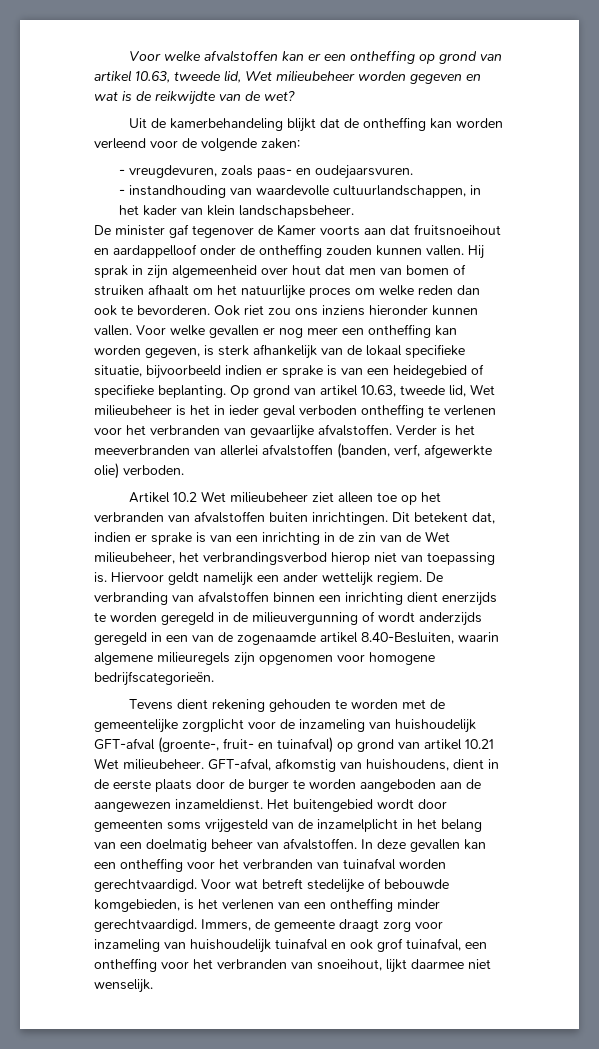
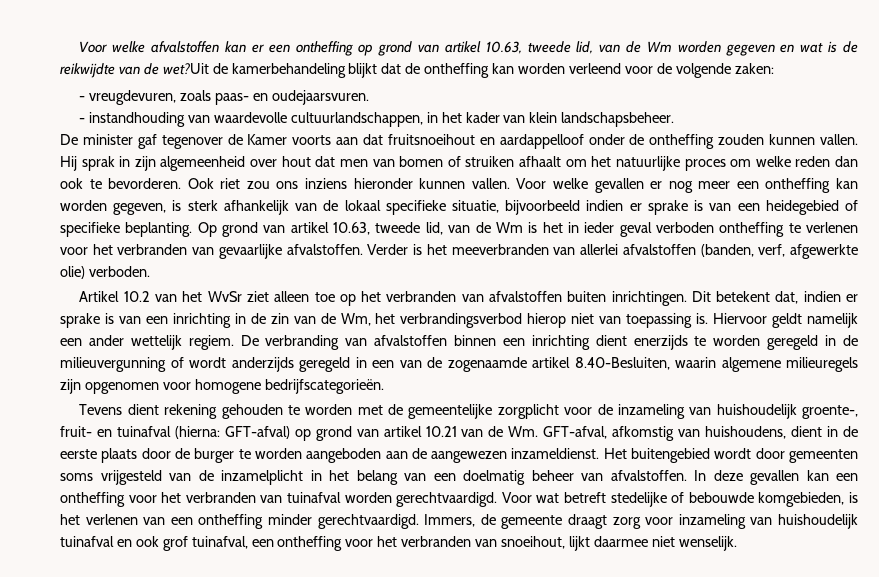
- Voor welke afvalstoffen kan er een ontheffing op grond van artikel 10.63, tweede lid, Wet milieubeheer worden gegeven en wat is de reikwijdte van de wet?
- Uit de kamerbehandeling blijkt dat de ontheffing kan worden verleend voor de volgende zaken:
+ Voor welke afvalstoffen kan er een ontheffing op grond van artikel 10.63, tweede lid, van de Wm worden gegeven en wat is de reikwijdte van de wet?Uit de kamerbehandeling blijkt dat de ontheffing kan worden verleend voor de volgende zaken:
- Op grond van artikel 10.63, tweede lid, Wet milieubeheer is het in ieder geval verboden ontheffing te verlenen voor het verbranden van gevaarlijke afvalstoffen.
+ Op grond van artikel 10.63, tweede lid, van de Wm is het in ieder geval verboden ontheffing te verlenen voor het verbranden van gevaarlijke afvalstoffen.
- Artikel 10.2 Wet milieubeheer ziet alleen toe op het verbranden van afvalstoffen buiten inrichtingen.
+ Artikel 10.2 van het WvSr ziet alleen toe op het verbranden van afvalstoffen buiten inrichtingen.
- Dit betekent dat, indien er sprake is van een inrichting in de zin van de Wet milieubeheer, het verbrandingsverbod hierop niet van toepassing is.
+ Dit betekent dat, indien er sprake is van een inrichting in de zin van de Wm, het verbrandingsverbod hierop niet van toepassing is.
- Tevens dient rekening gehouden te worden met de gemeentelijke zorgplicht voor de inzameling van huishoudelijk GFT-afval (groente-, fruit- en tuinafval) op grond van artikel 10.21 Wet milieubeheer. GFT-afval, afkomstig van huishoudens, dient in de eerste plaats door de burger te worden aangeboden aan de aangewezen inzameldienst.
+ Tevens dient rekening gehouden te worden met de gemeentelijke zorgplicht voor de inzameling van huishoudelijk groente-, fruit- en tuinafval (hierna: GFT-afval) op grond van artikel 10.21 van de Wm. GFT-afval, afkomstig van huishoudens, dient in de eerste plaats door de burger te worden aangeboden aan de aangewezen inzameldienst.

